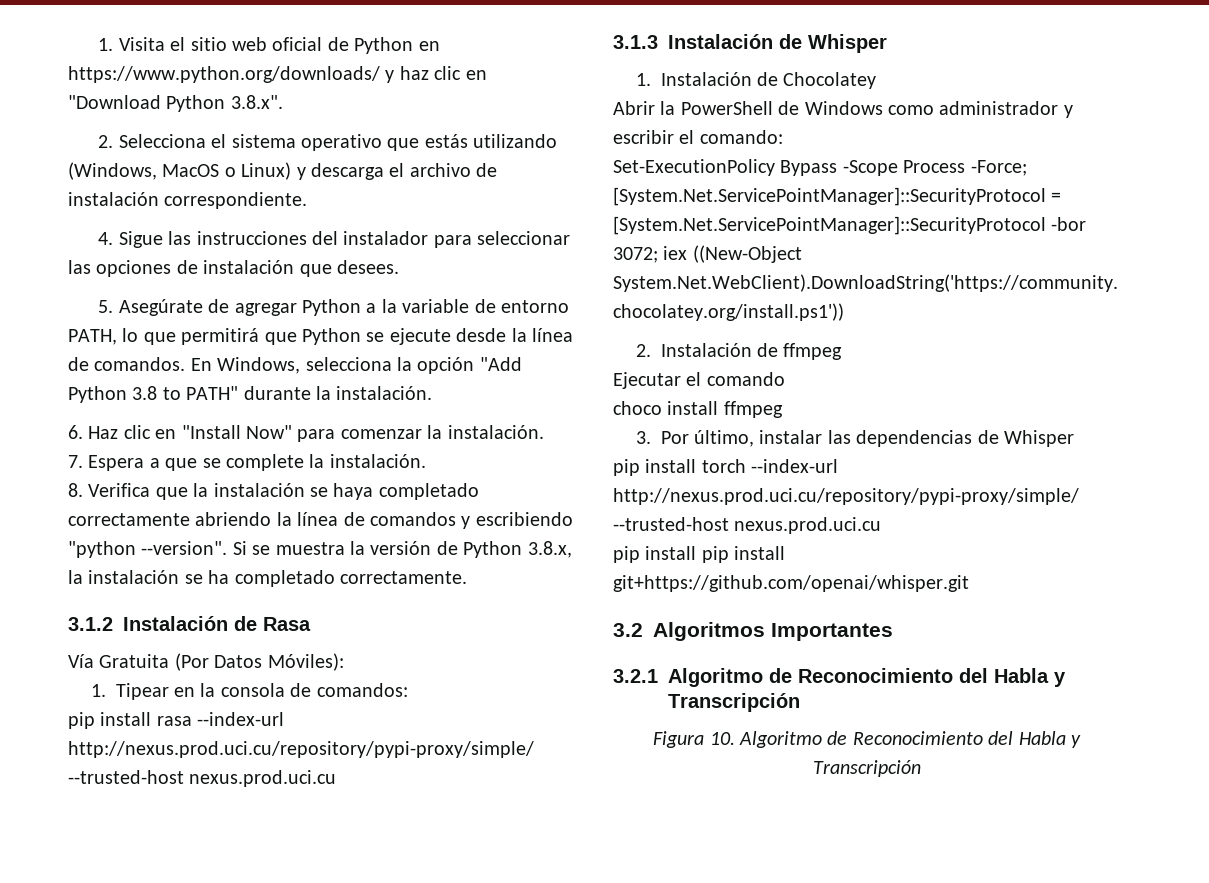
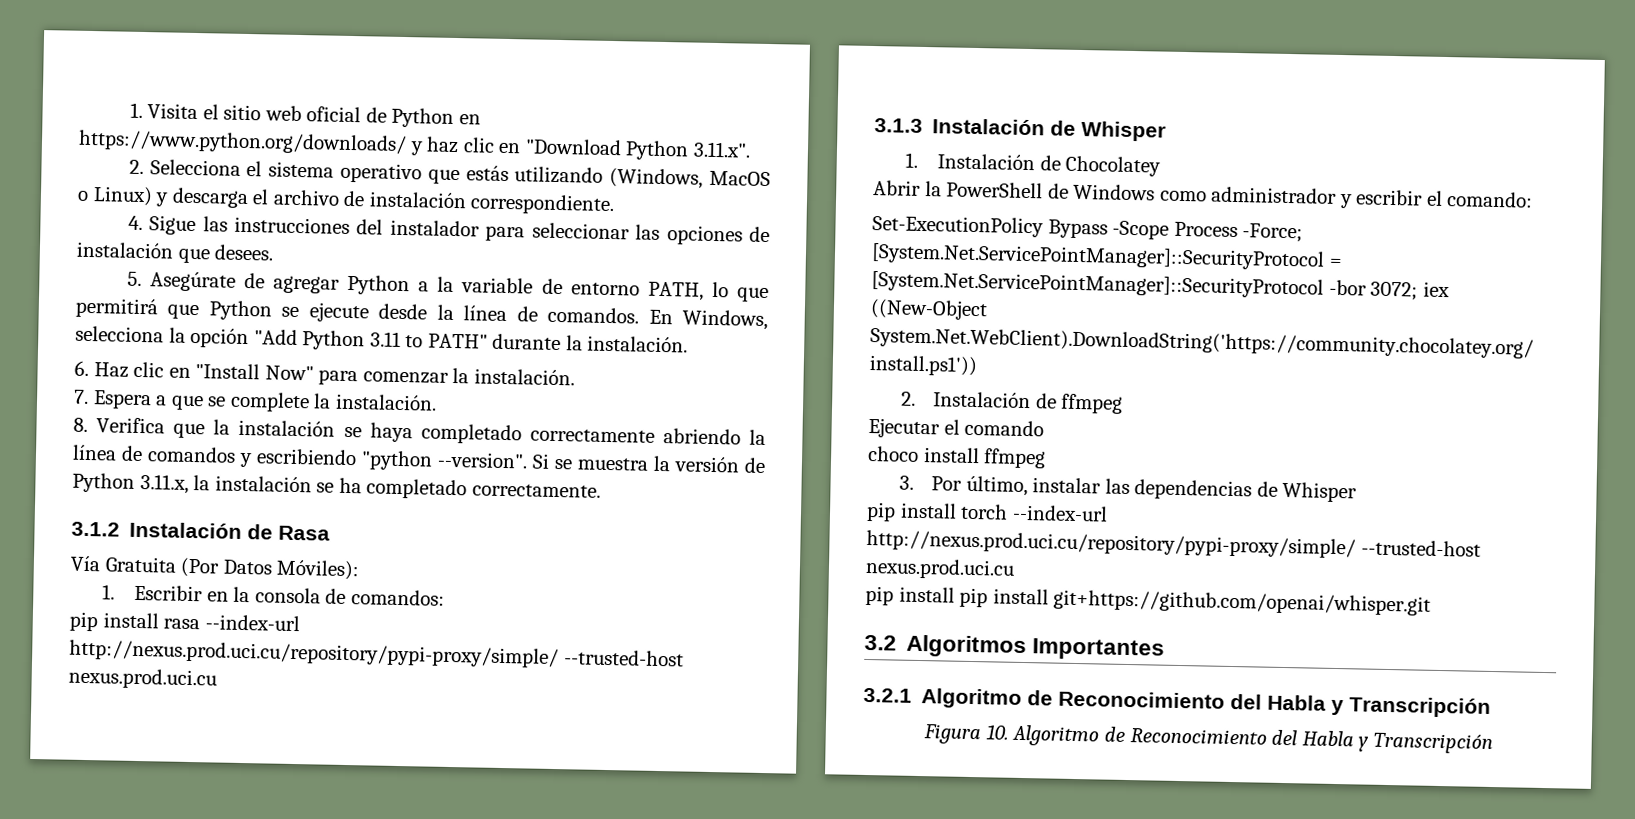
- 1. Visita el sitio web oficial de Python en https://www.python.org/downloads/ y haz clic en "Download Python 3.8.x".
+ 1. Visita el sitio web oficial de Python en https://www.python.org/downloads/ y haz clic en "Download Python 3.11.x".
- En Windows, selecciona la opción "Add Python 3.8 to PATH" durante la instalación.
+ En Windows, selecciona la opción "Add Python 3.11 to PATH" durante la instalación.
- Si se muestra la versión de Python 3.8.x, la instalación se ha completado correctamente.
+ Si se muestra la versión de Python 3.11.x, la instalación se ha completado correctamente.
- 1. Tipear en la consola de comandos:
+ 1. Escribir en la consola de comandos:

